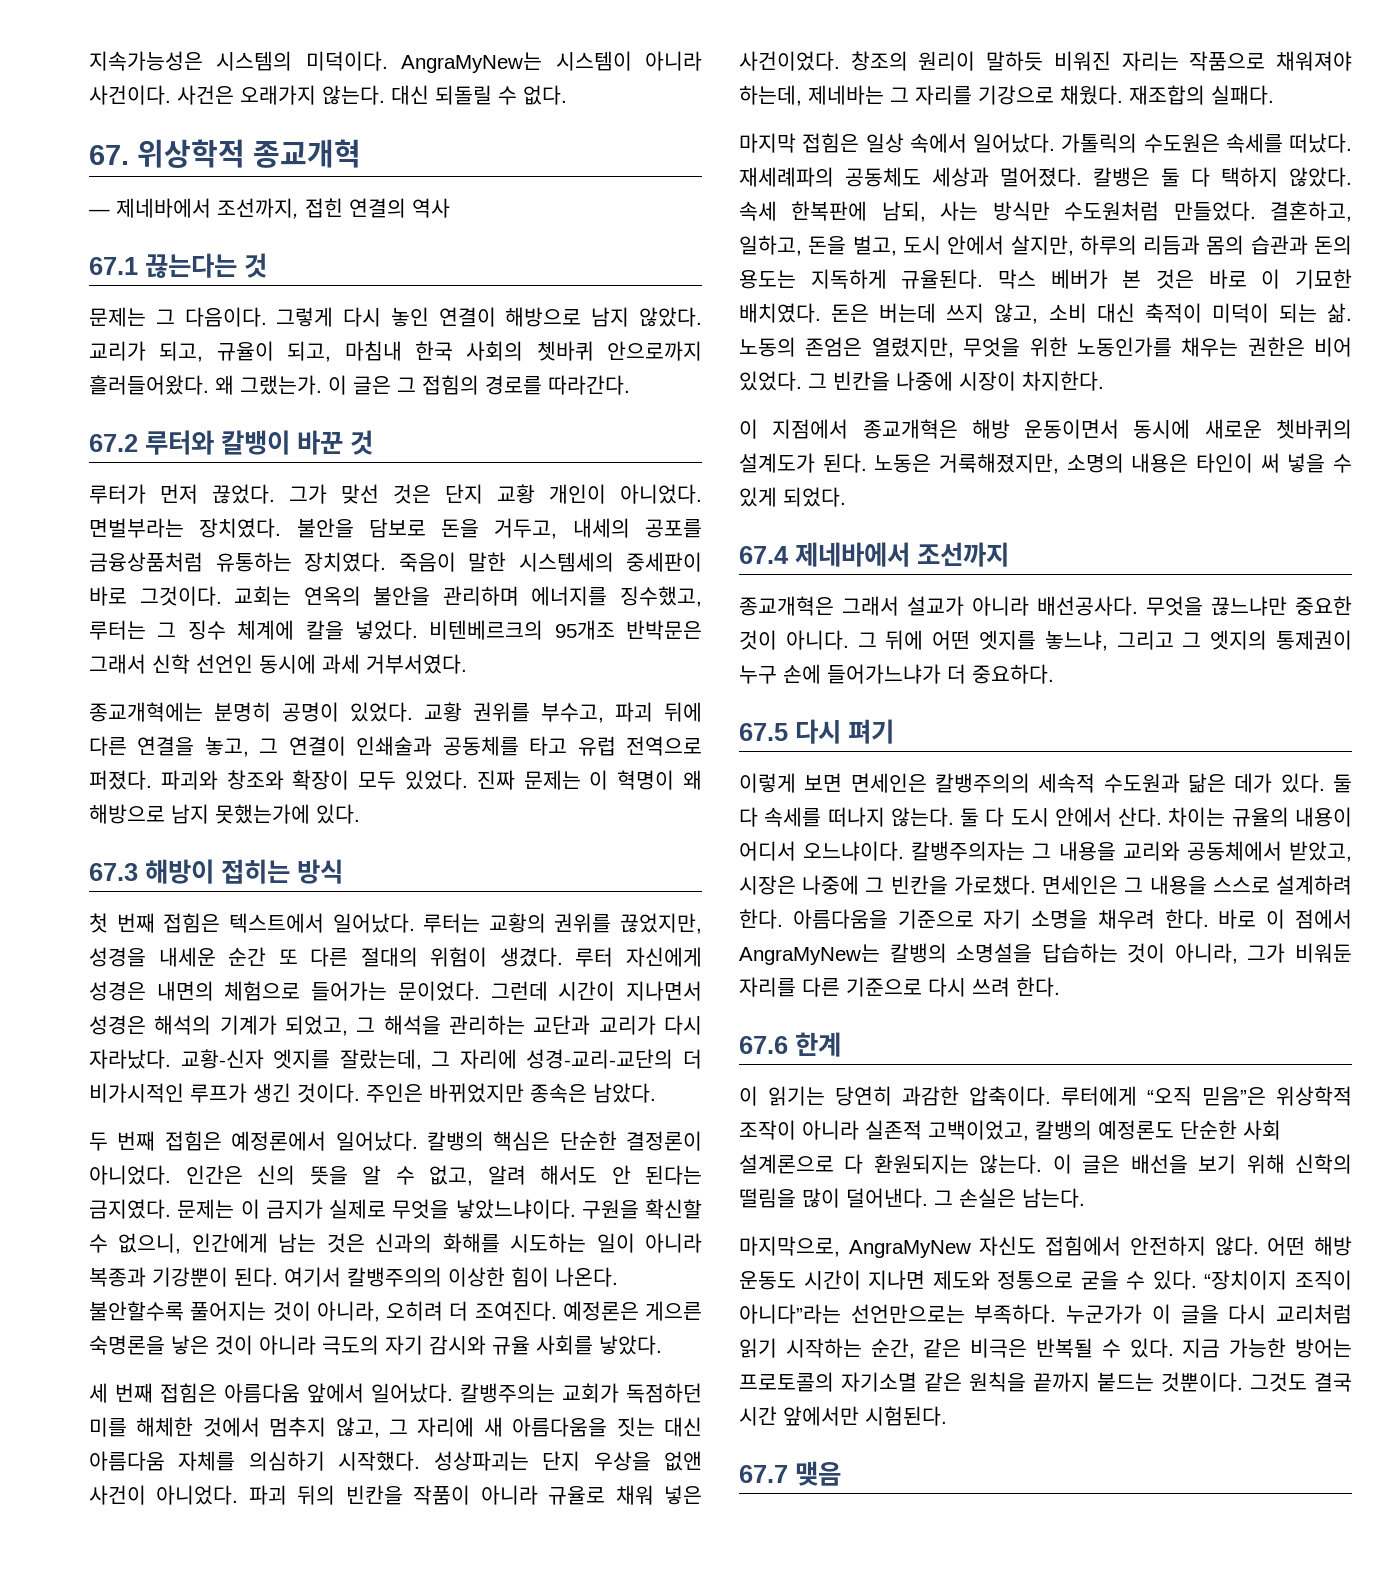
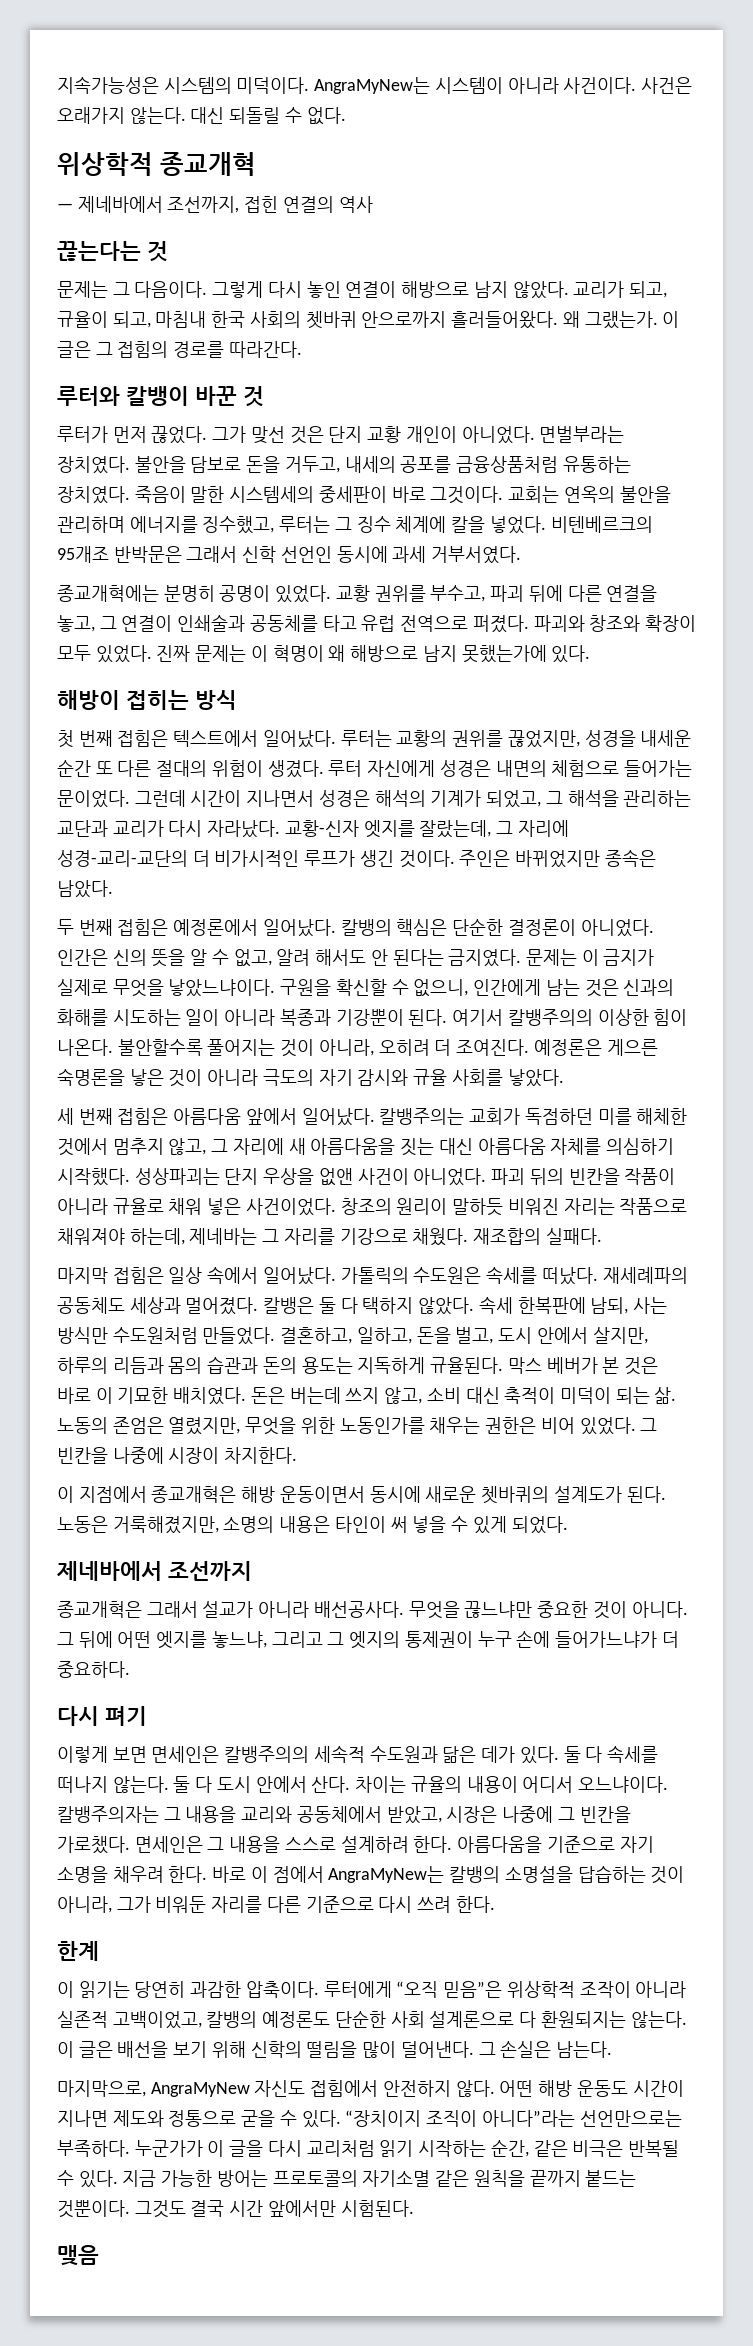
- 67. 위상학적 종교개혁
+ 위상학적 종교개혁
- 67.1 끊는다는 것
+ 끊는다는 것
- 67.2 루터와 칼뱅이 바꾼 것
+ 루터와 칼뱅이 바꾼 것
- 67.3 해방이 접히는 방식
+ 해방이 접히는 방식
- 67.4 제네바에서 조선까지
+ 제네바에서 조선까지
- 67.5 다시 펴기
+ 다시 펴기
- 67.6 한계
+ 한계
- 67.7 맺음
+ 맺음

